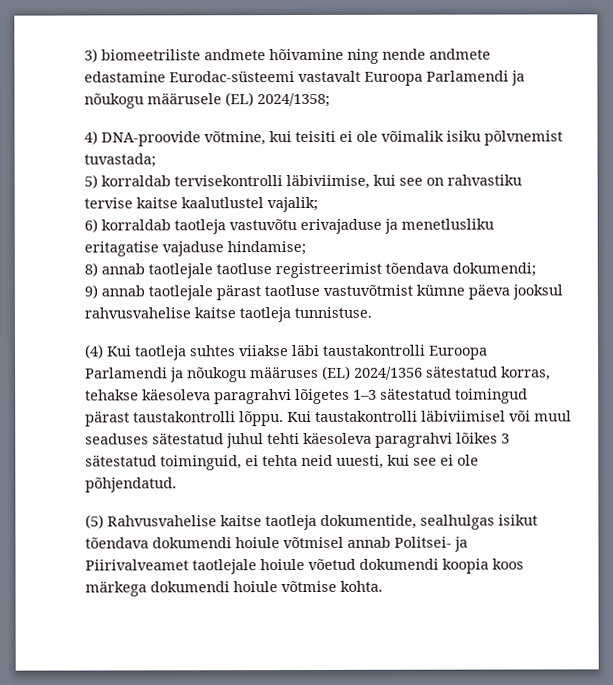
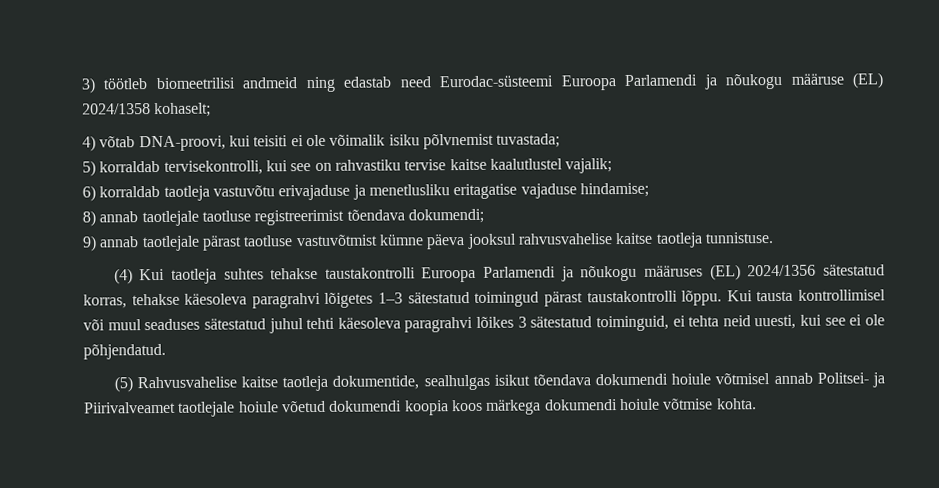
- 3) biomeetriliste andmete hõivamine ning nende andmete edastamine Eurodac-süsteemi vastavalt Euroopa Parlamendi ja nõukogu määrusele (EL) 2024/1358;
+ 3) töötleb biomeetrilisi andmeid ning edastab need Eurodac-süsteemi Euroopa Parlamendi ja nõukogu määruse (EL) 2024/1358 kohaselt;
- 4) DNA-proovide võtmine, kui teisiti ei ole võimalik isiku põlvnemist tuvastada;
+ 4) võtab DNA-proovi, kui teisiti ei ole võimalik isiku põlvnemist tuvastada;
- 5) korraldab tervisekontrolli läbiviimise, kui see on rahvastiku tervise kaitse kaalutlustel vajalik;
+ 5) korraldab tervisekontrolli, kui see on rahvastiku tervise kaitse kaalutlustel vajalik;
- (4) Kui taotleja suhtes viiakse läbi taustakontrolli Euroopa Parlamendi ja nõukogu määruses (EL) 2024/1356 sätestatud korras, tehakse käesoleva paragrahvi lõigetes 1–3 sätestatud toimingud pärast taustakontrolli lõppu.
+ (4) Kui taotleja suhtes tehakse taustakontrolli Euroopa Parlamendi ja nõukogu määruses (EL) 2024/1356 sätestatud korras, tehakse käesoleva paragrahvi lõigetes 1–3 sätestatud toimingud pärast taustakontrolli lõppu.
- Kui taustakontrolli läbiviimisel või muul seaduses sätestatud juhul tehti käesoleva paragrahvi lõikes 3 sätestatud toiminguid, ei tehta neid uuesti, kui see ei ole põhjendatud.
+ Kui tausta kontrollimisel või muul seaduses sätestatud juhul tehti käesoleva paragrahvi lõikes 3 sätestatud toiminguid, ei tehta neid uuesti, kui see ei ole põhjendatud.

